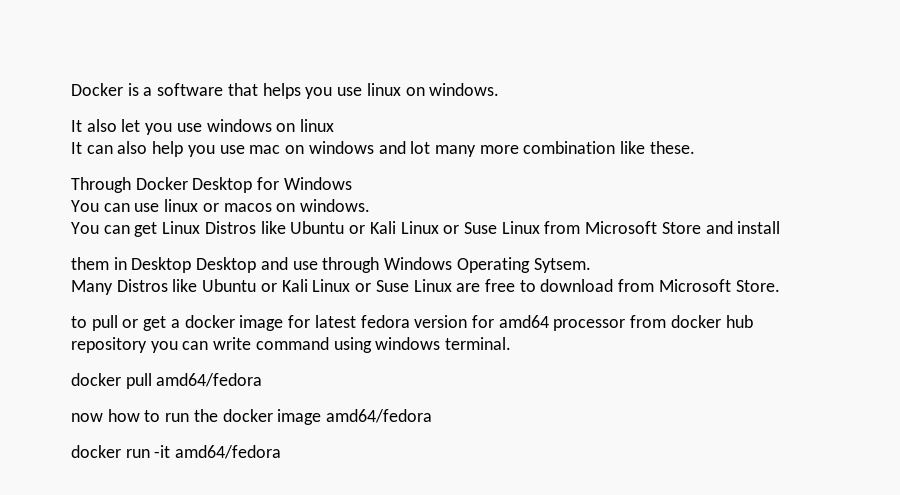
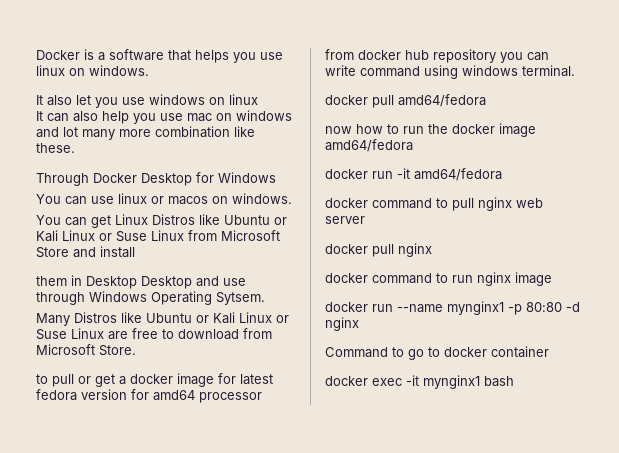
+ docker command to pull nginx web server
+ docker pull nginx
+ docker command to run nginx image
+ docker run --name mynginx1 -p 80:80 -d nginx
+ Command to go to docker container
+ docker exec -it mynginx1 bash

